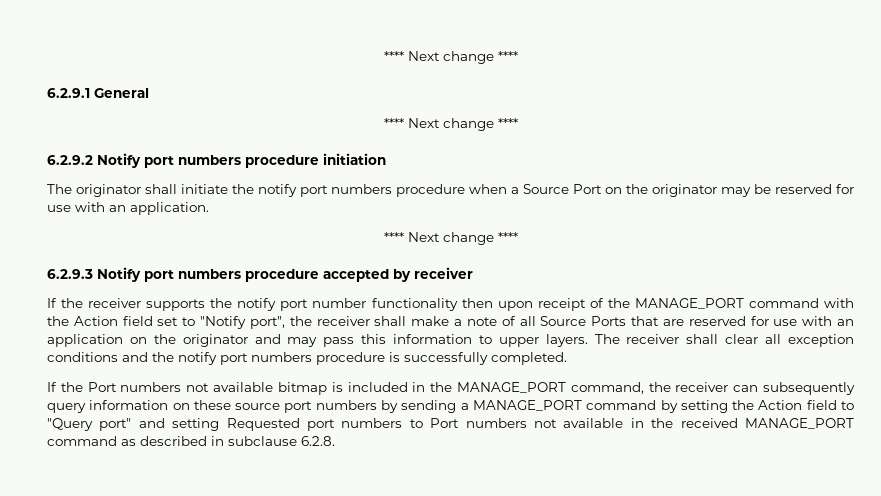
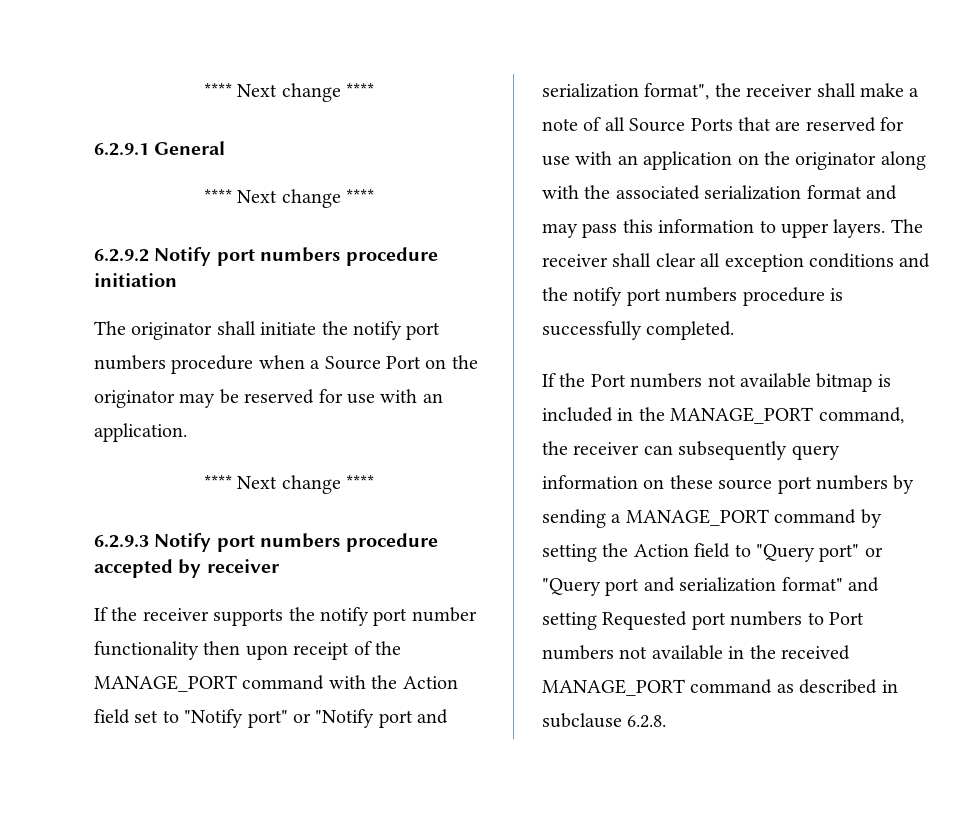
- If the receiver supports the notify port number functionality then upon receipt of the MANAGE_PORT command with the Action field set to "Notify port", the receiver shall make a note of all Source Ports that are reserved for use with an application on the originator and may pass this information to upper layers.
+ If the receiver supports the notify port number functionality then upon receipt of the MANAGE_PORT command with the Action field set to "Notify port" or "Notify port and serialization format", the receiver shall make a note of all Source Ports that are reserved for use with an application on the originator along with the associated serialization format and may pass this information to upper layers.
- If the Port numbers not available bitmap is included in the MANAGE_PORT command, the receiver can subsequently query information on these source port numbers by sending a MANAGE_PORT command by setting the Action field to "Query port" and setting Requested port numbers to Port numbers not available in the received MANAGE_PORT command as described in subclause 6.2.8.
+ If the Port numbers not available bitmap is included in the MANAGE_PORT command, the receiver can subsequently query information on these source port numbers by sending a MANAGE_PORT command by setting the Action field to "Query port" or "Query port and serialization format" and setting Requested port numbers to Port numbers not available in the received MANAGE_PORT command as described in subclause 6.2.8.

